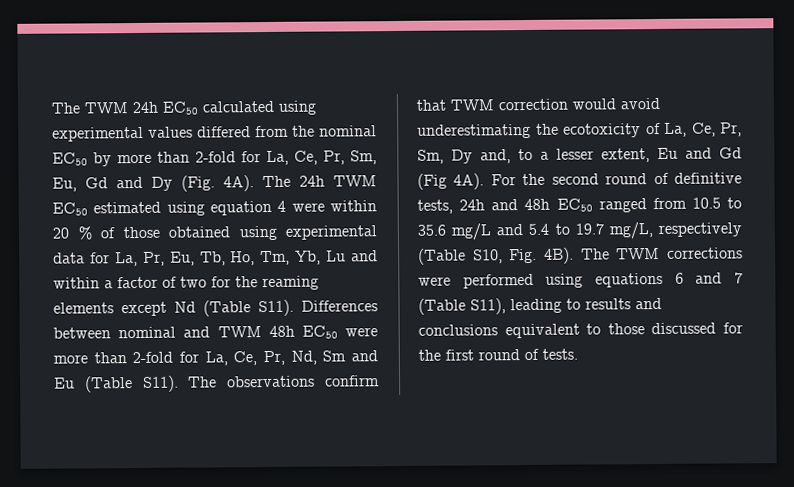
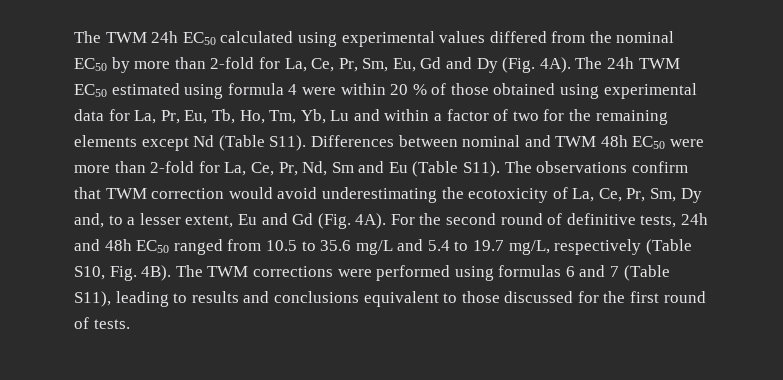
- The 24h TWM EC50 estimated using equation 4 were within 20 % of those obtained using experimental data for La, Pr, Eu, Tb, Ho, Tm, Yb, Lu and within a factor of two for the reaming elements except Nd (Table S11).
+ The 24h TWM EC50 estimated using formula 4 were within 20 % of those obtained using experimental data for La, Pr, Eu, Tb, Ho, Tm, Yb, Lu and within a factor of two for the remaining elements except Nd (Table S11).
- The observations confirm that TWM correction would avoid underestimating the ecotoxicity of La, Ce, Pr, Sm, Dy and, to a lesser extent, Eu and Gd (Fig 4A).
+ The observations confirm that TWM correction would avoid underestimating the ecotoxicity of La, Ce, Pr, Sm, Dy and, to a lesser extent, Eu and Gd (Fig. 4A).
- The TWM corrections were performed using equations 6 and 7 (Table S11), leading to results and conclusions equivalent to those discussed for the first round of tests.
+ The TWM corrections were performed using formulas 6 and 7 (Table S11), leading to results and conclusions equivalent to those discussed for the first round of tests.

